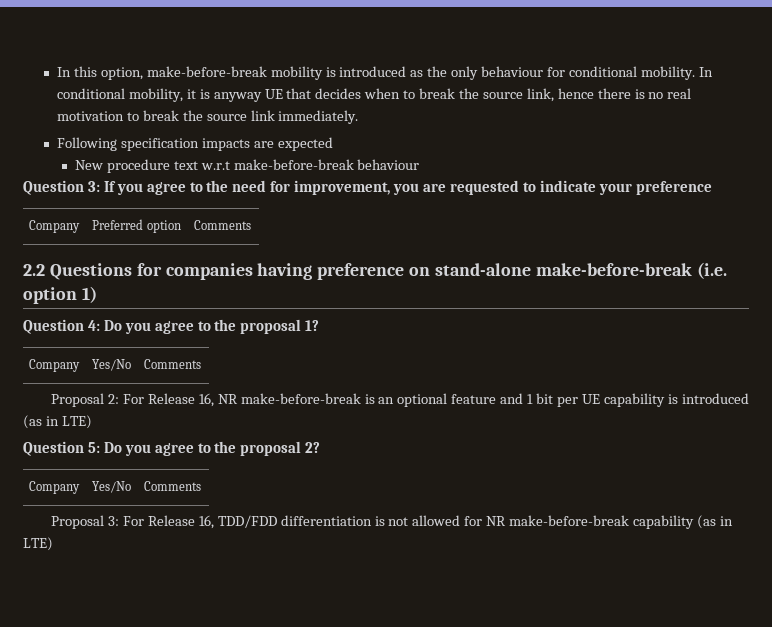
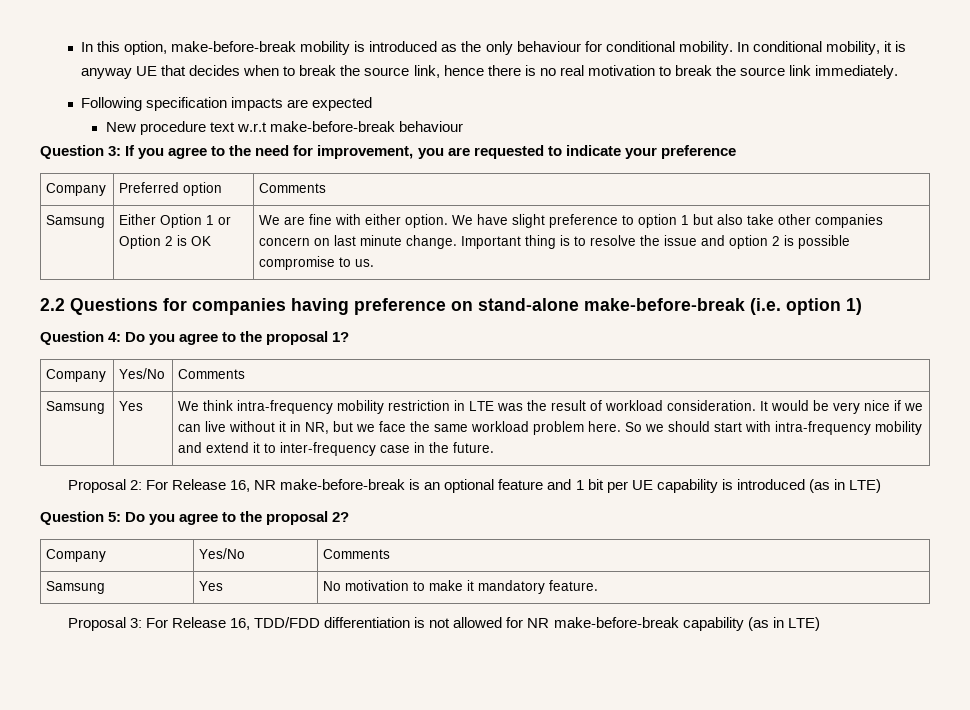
+ Samsung | Either Option 1 or Option 2 is OK | We are fine with either option. We have slight preference to option 1 but also take other companies concern on last minute change. Important thing is to resolve the issue and option 2 is possible compromise to us.
+ Samsung | Yes | We think intra-frequency mobility restriction in LTE was the result of workload consideration. It would be very nice if we can live without it in NR, but we face the same workload problem here. So we should start with intra-frequency mobility and extend it to inter-frequency case in the future.
+ Samsung | Yes | No motivation to make it mandatory feature.

